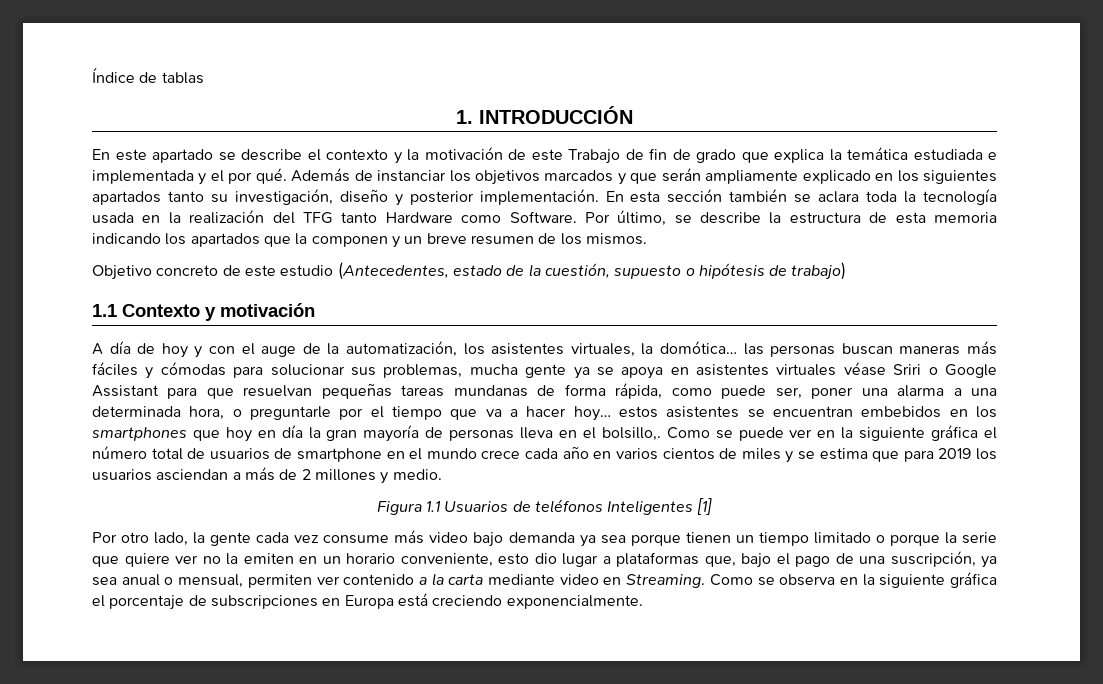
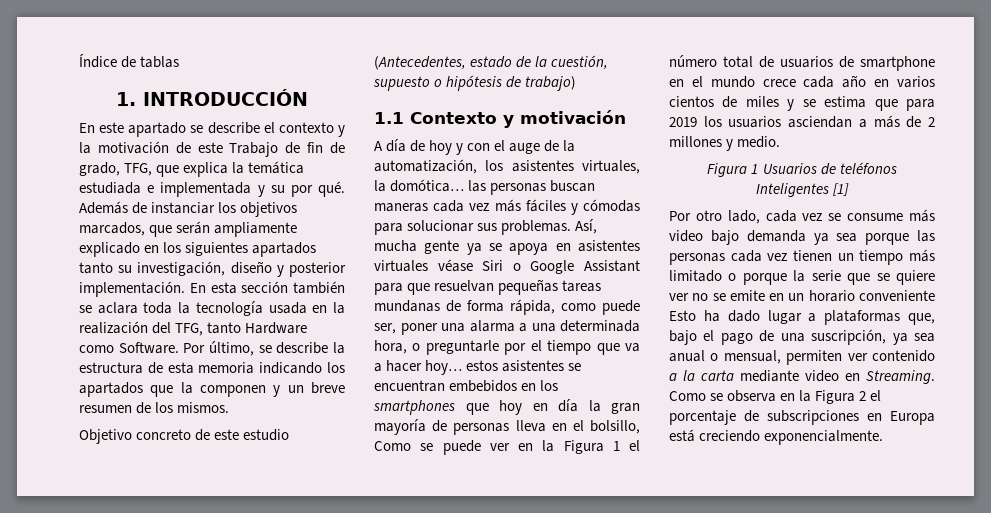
- En este apartado se describe el contexto y la motivación de este Trabajo de fin de grado que explica la temática estudiada e implementada y el por qué.
+ En este apartado se describe el contexto y la motivación de este Trabajo de fin de grado, TFG, que explica la temática estudiada e implementada y su por qué.
- Además de instanciar los objetivos marcados y que serán ampliamente explicado en los siguientes apartados tanto su investigación, diseño y posterior implementación.
+ Además de instanciar los objetivos marcados, que serán ampliamente explicado en los siguientes apartados tanto su investigación, diseño y posterior implementación.
- En esta sección también se aclara toda la tecnología usada en la realización del TFG tanto Hardware como Software.
+ En esta sección también se aclara toda la tecnología usada en la realización del TFG, tanto Hardware como Software.
- A día de hoy y con el auge de la automatización, los asistentes virtuales, la domótica… las personas buscan maneras más fáciles y cómodas para solucionar sus problemas, mucha gente ya se apoya en asistentes virtuales véase Sriri o Google Assistant para que resuelvan pequeñas tareas mundanas de forma rápida, como puede ser, poner una alarma a una determinada hora, o preguntarle por el tiempo que va a hacer hoy… estos asistentes se encuentran embebidos en los smartphones que hoy en día la gran mayoría de personas lleva en el bolsillo,. Como se puede ver en la siguiente gráfica el número total de usuarios de smartphone en el mundo crece cada año en varios cientos de miles y se estima que para 2019 los usuarios asciendan a más de 2 millones y medio.
+ A día de hoy y con el auge de la automatización, los asistentes virtuales, la domótica… las personas buscan maneras cada vez más fáciles y cómodas para solucionar sus problemas. Así, mucha gente ya se apoya en asistentes virtuales véase Siri o Google Assistant para que resuelvan pequeñas tareas mundanas de forma rápida, como puede ser, poner una alarma a una determinada hora, o preguntarle por el tiempo que va a hacer hoy… estos asistentes se encuentran embebidos en los smartphones que hoy en día la gran mayoría de personas lleva en el bolsillo, Como se puede ver en la Figura 1 el número total de usuarios de smartphone en el mundo crece cada año en varios cientos de miles y se estima que para 2019 los usuarios asciendan a más de 2 millones y medio.
- Figura 1.1 Usuarios de teléfonos Inteligentes [1]
+ Figura 1 Usuarios de teléfonos Inteligentes [1]
- Por otro lado, la gente cada vez consume más video bajo demanda ya sea porque tienen un tiempo limitado o porque la serie que quiere ver no la emiten en un horario conveniente, esto dio lugar a plataformas que, bajo el pago de una suscripción, ya sea anual o mensual, permiten ver contenido a la carta mediante video en Streaming.
+ Por otro lado, cada vez se consume más video bajo demanda ya sea porque las personas cada vez tienen un tiempo más limitado o porque la serie que se quiere ver no se emite en un horario conveniente Esto ha dado lugar a plataformas que, bajo el pago de una suscripción, ya sea anual o mensual, permiten ver contenido a la carta mediante video en Streaming.
- Como se observa en la siguiente gráfica el porcentaje de subscripciones en Europa está creciendo exponencialmente.
+ Como se observa en la Figura 2 el porcentaje de subscripciones en Europa está creciendo exponencialmente.

